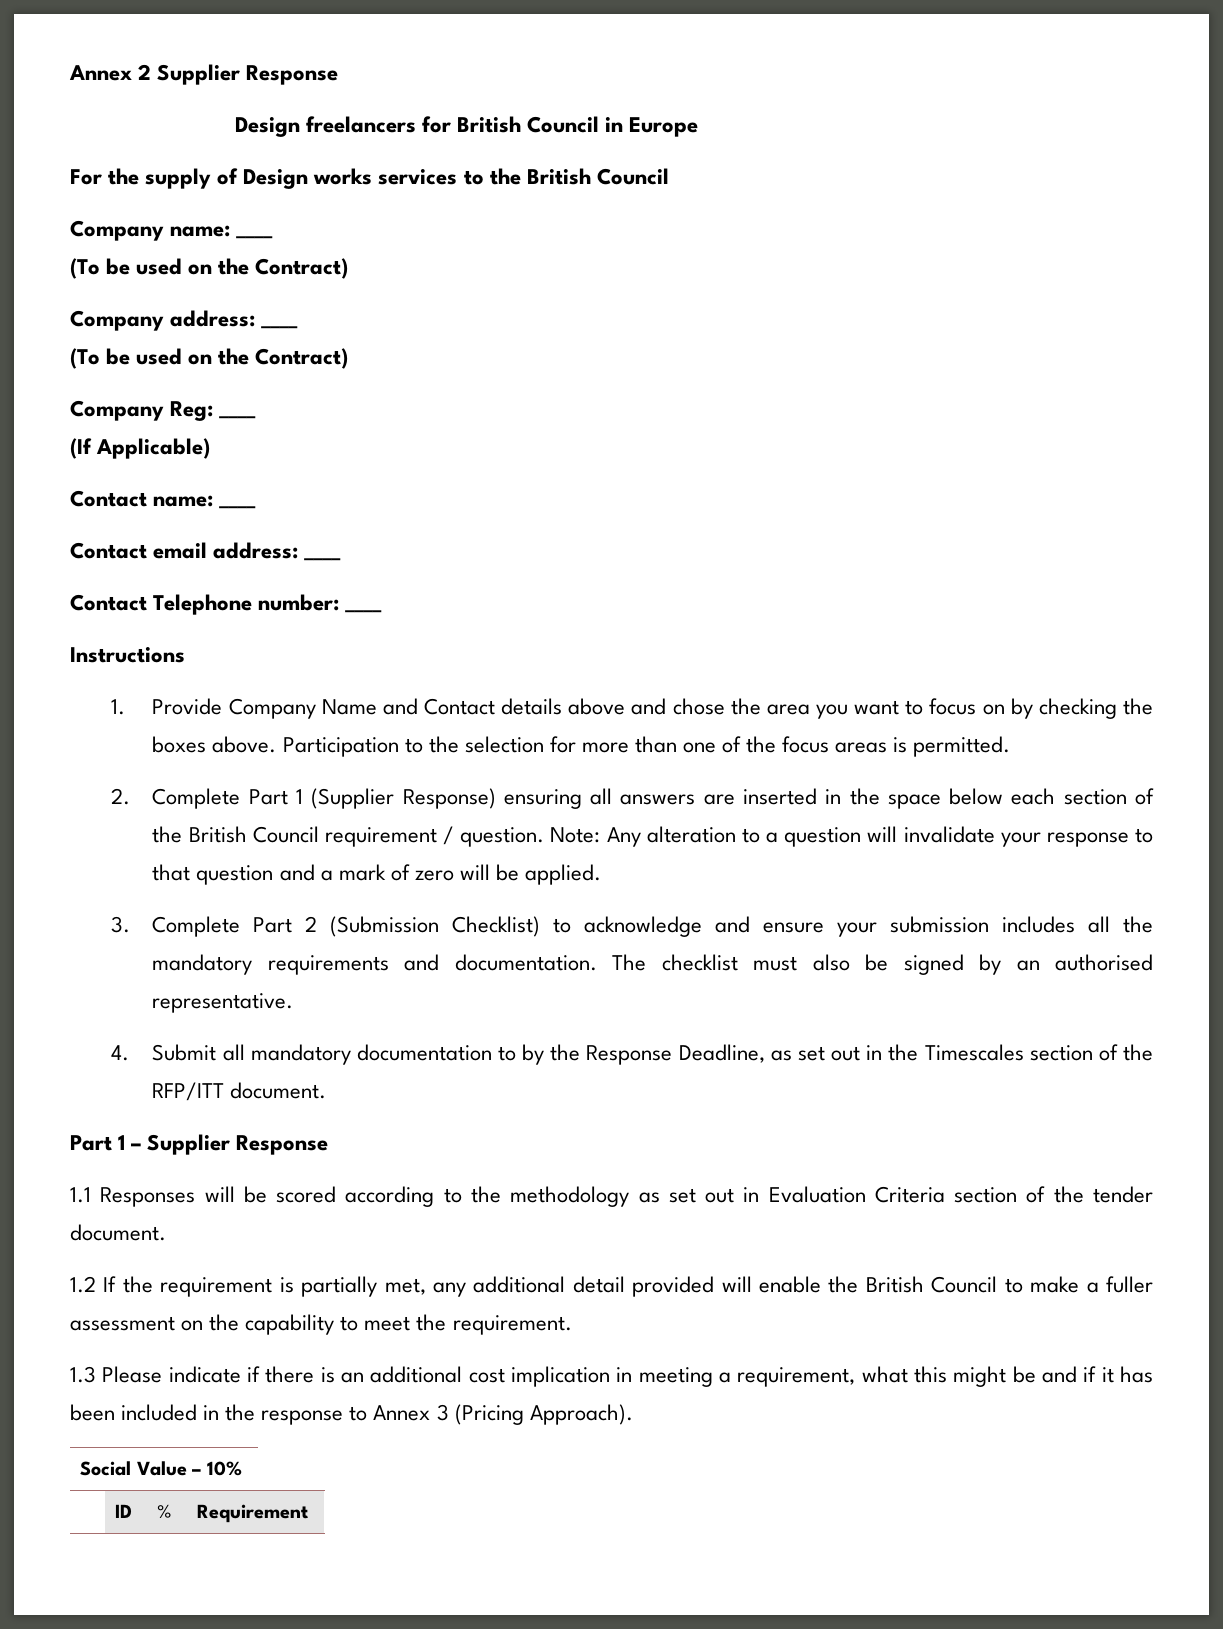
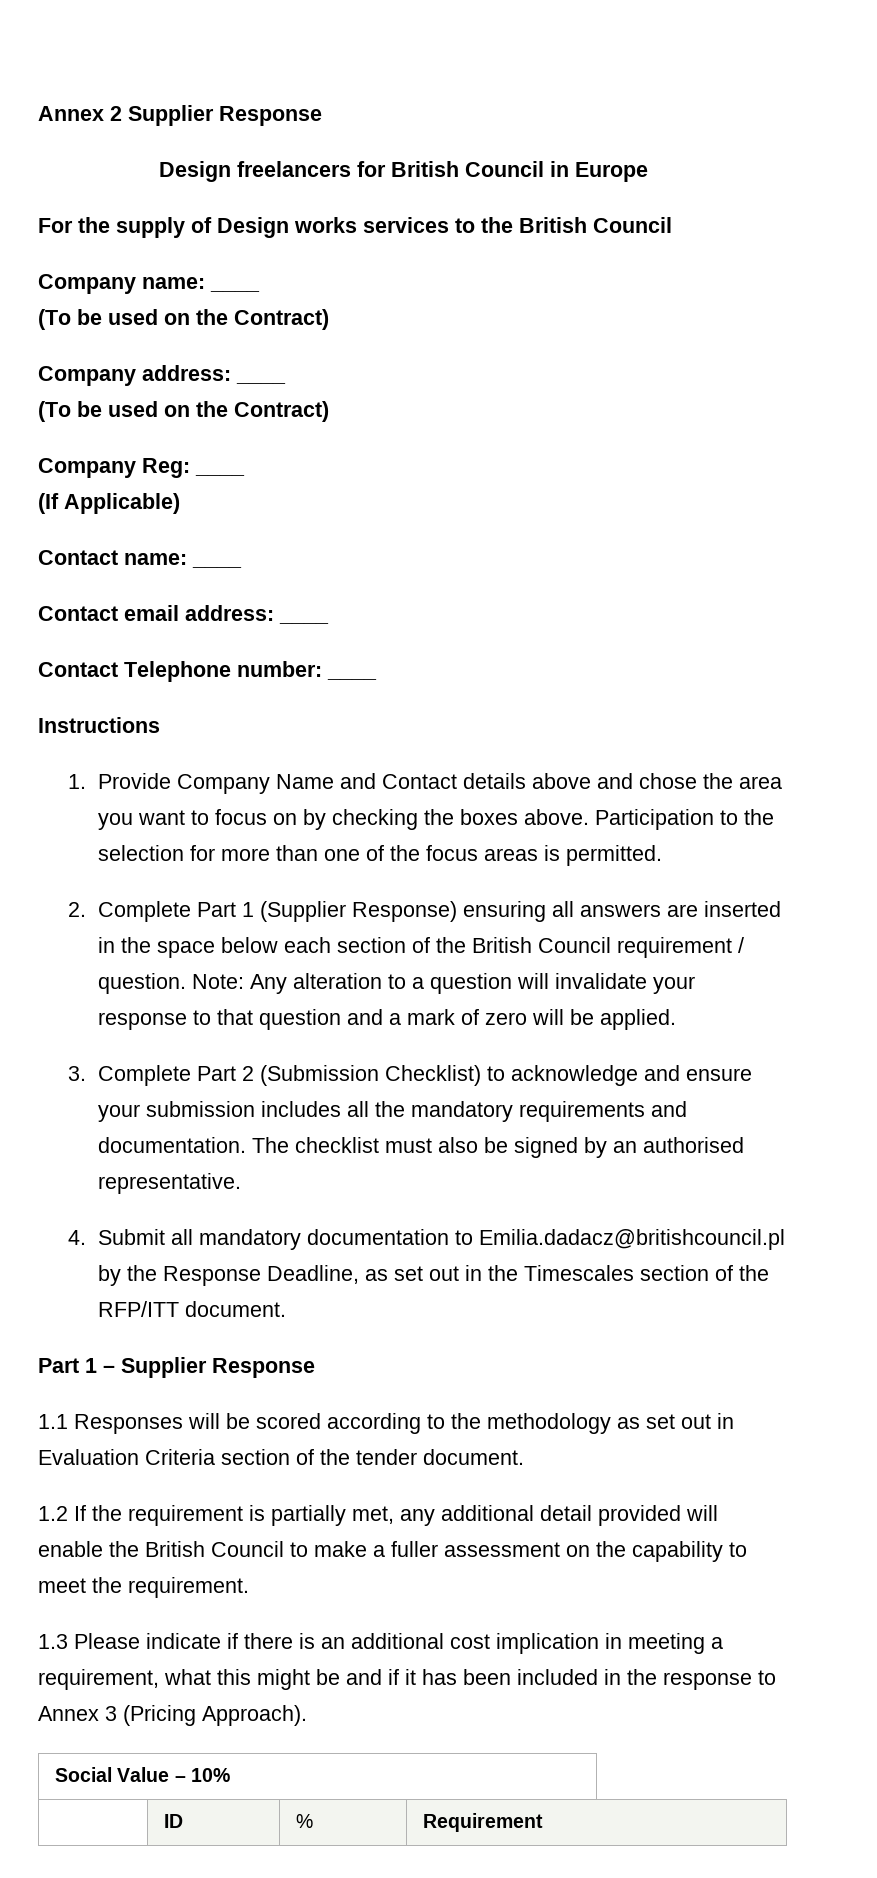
- 4. Submit all mandatory documentation to by the Response Deadline, as set out in the Timescales section of the RFP/ITT document.
+ 4. Submit all mandatory documentation to Emilia.dadacz@britishcouncil.pl by the Response Deadline, as set out in the Timescales section of the RFP/ITT document.

